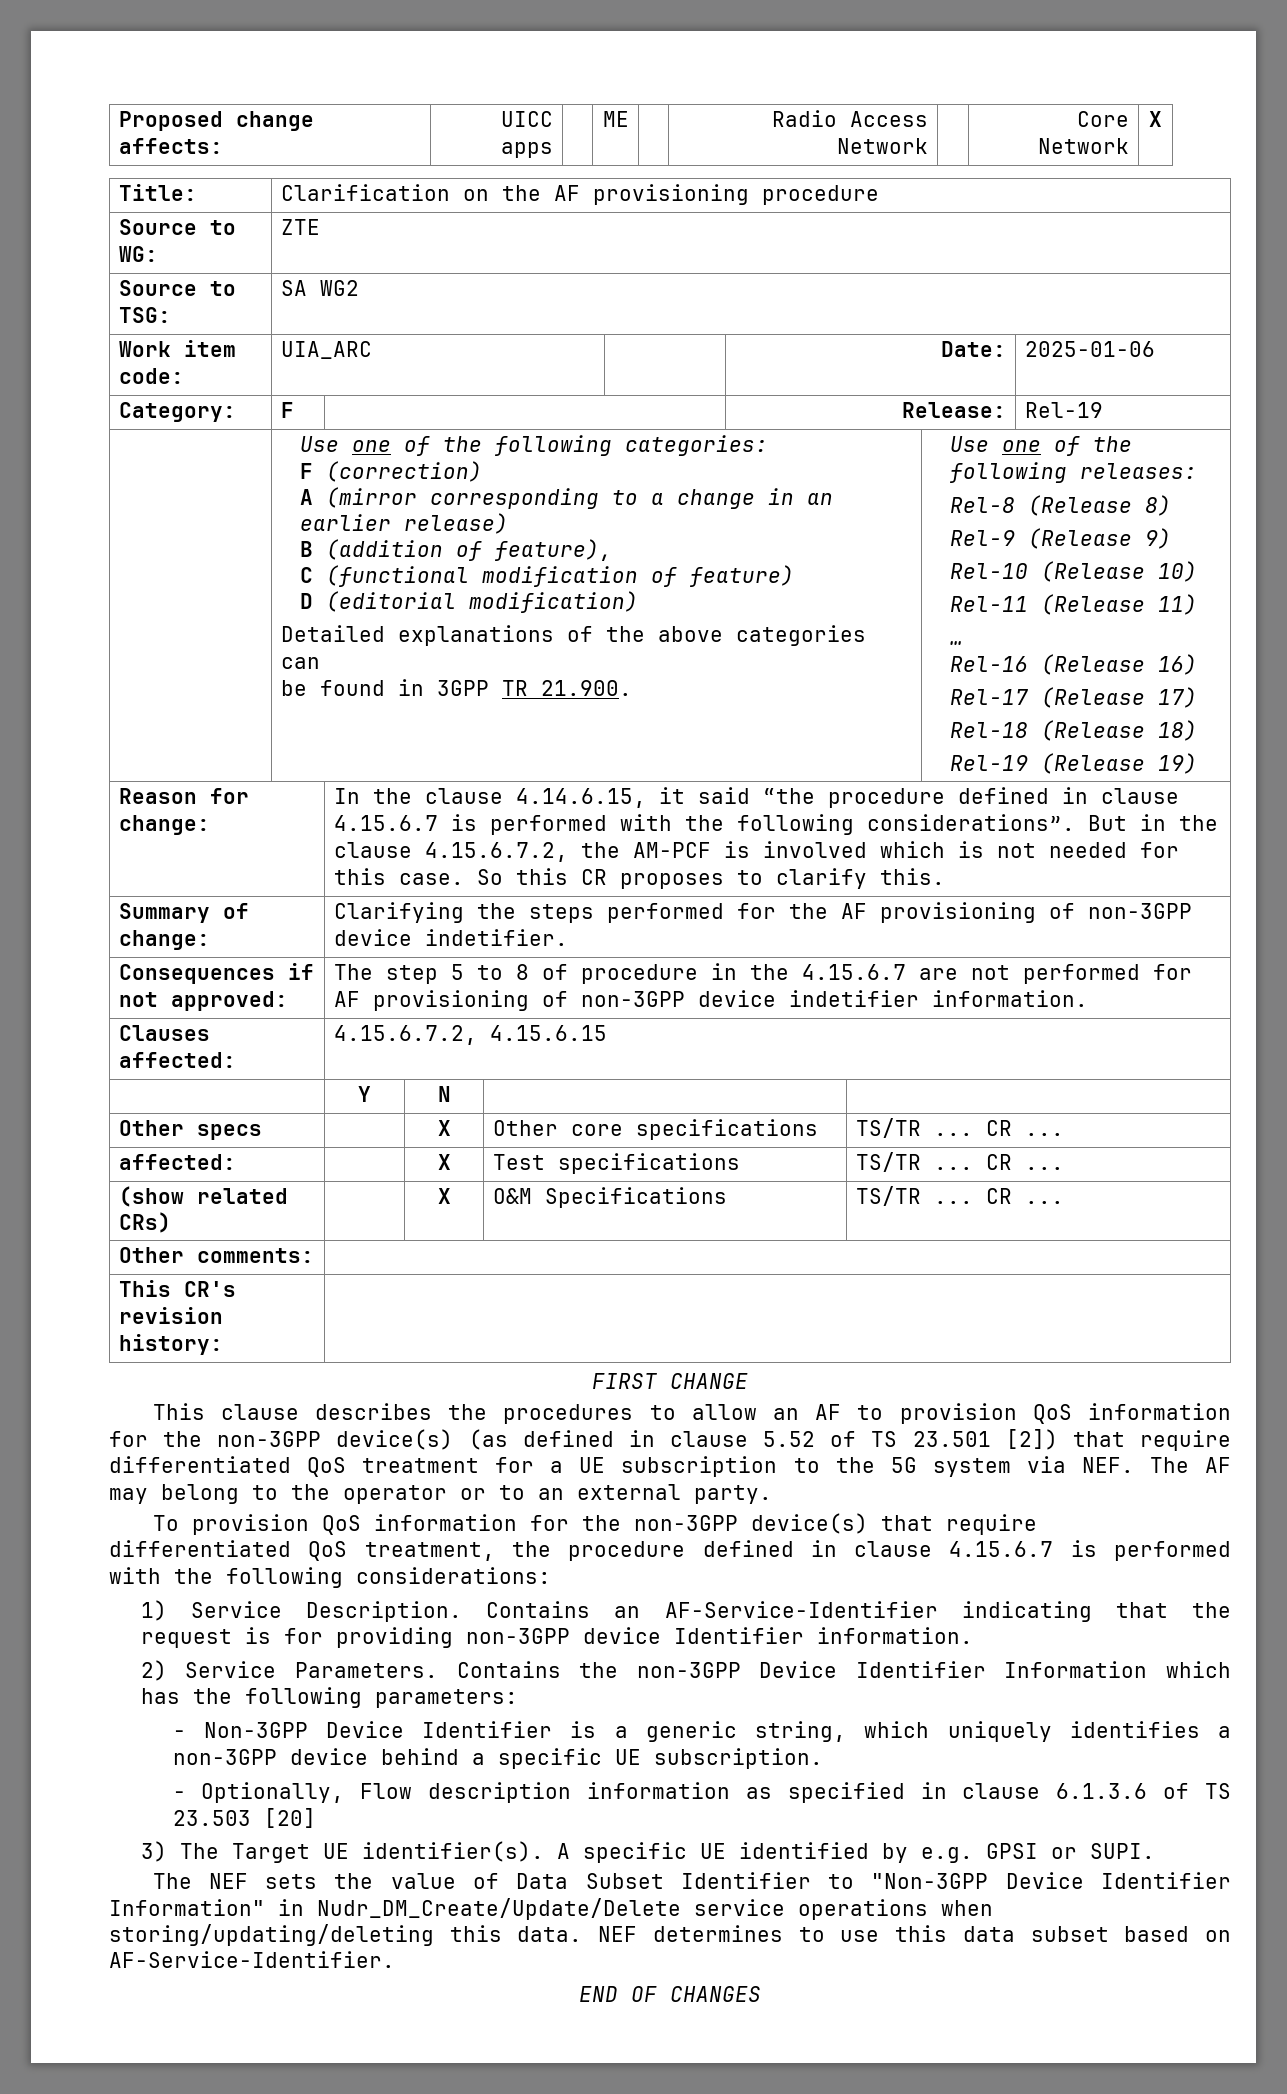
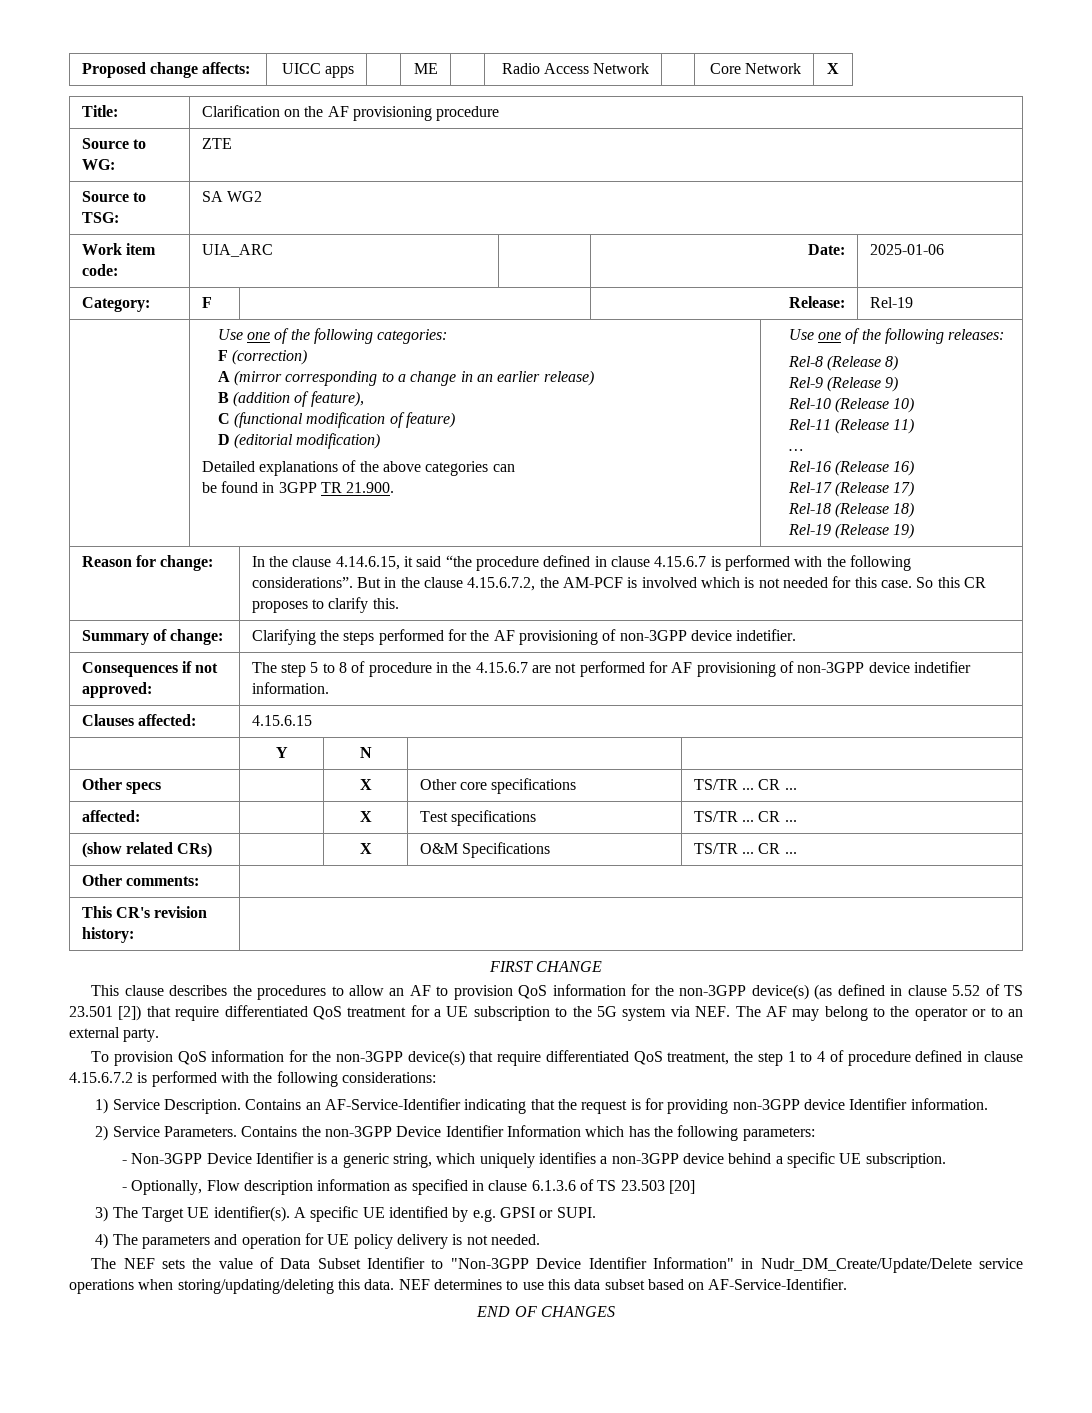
- Clauses affected: | 4.15.6.7.2, 4.15.6.15
+ Clauses affected: | 4.15.6.15
- To provision QoS information for the non-3GPP device(s) that require differentiated QoS treatment, the procedure defined in clause 4.15.6.7 is performed with the following considerations:
+ To provision QoS information for the non-3GPP device(s) that require differentiated QoS treatment, the step 1 to 4 of procedure defined in clause 4.15.6.7.2 is performed with the following considerations:
+ 4) The parameters and operation for UE policy delivery is not needed.

